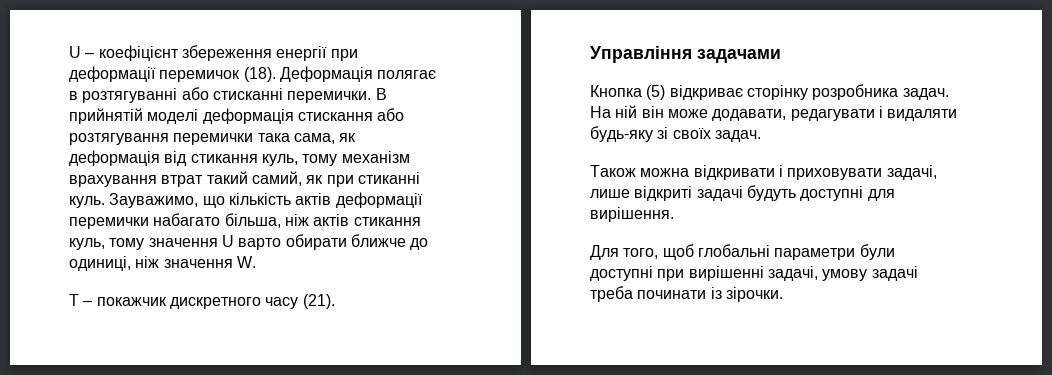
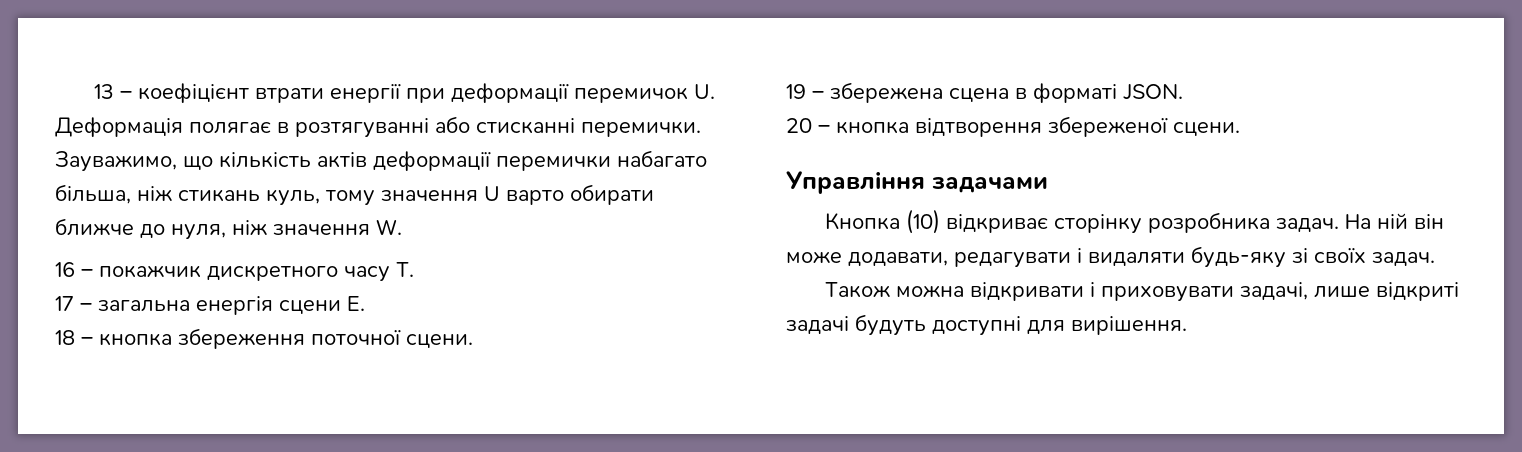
- U – коефіцієнт збереження енергії при деформації перемичок (18). Деформація полягає в розтягуванні або стисканні перемички.
+ 13 – коефіцієнт втрати енергії при деформації перемичок U. Деформація полягає в розтягуванні або стисканні перемички.
- В прийнятій моделі деформація стискання або розтягування перемички така сама, як деформація від стикання куль, тому механізм врахування втрат такий самий, як при стиканні куль.
- Зауважимо, що кількість актів деформації перемички набагато більша, ніж актів стикання куль, тому значення U варто обирати ближче до одиниці, ніж значення W.
+ Зауважимо, що кількість актів деформації перемички набагато більша, ніж стикань куль, тому значення U варто обирати ближче до нуля, ніж значення W.
- T – покажчик дискретного часу (21).
+ 16 – покажчик дискретного часу T.
+ 17 – загальна енергія сцени E.
+ 18 – кнопка збереження поточної сцени.
+ 19 – збережена сцена в форматі JSON.
+ 20 – кнопка відтворення збереженої сцени.
- Кнопка (5) відкриває сторінку розробника задач.
+ Кнопка (10) відкриває сторінку розробника задач.
- Для того, щоб глобальні параметри були доступні при вирішенні задачі, умову задачі треба починати із зірочки.

